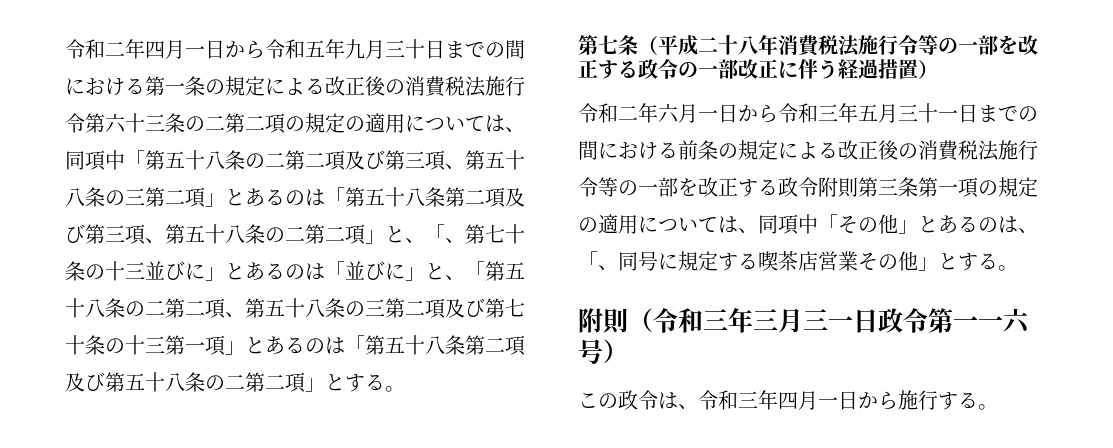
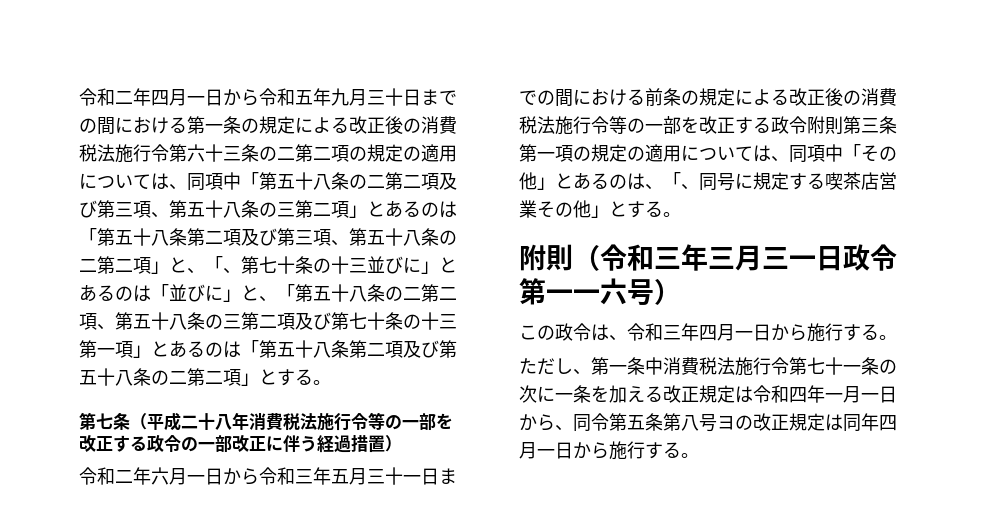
+ ただし、第一条中消費税法施行令第七十一条の次に一条を加える改正規定は令和四年一月一日から、同令第五条第八号ヨの改正規定は同年四月一日から施行する。

